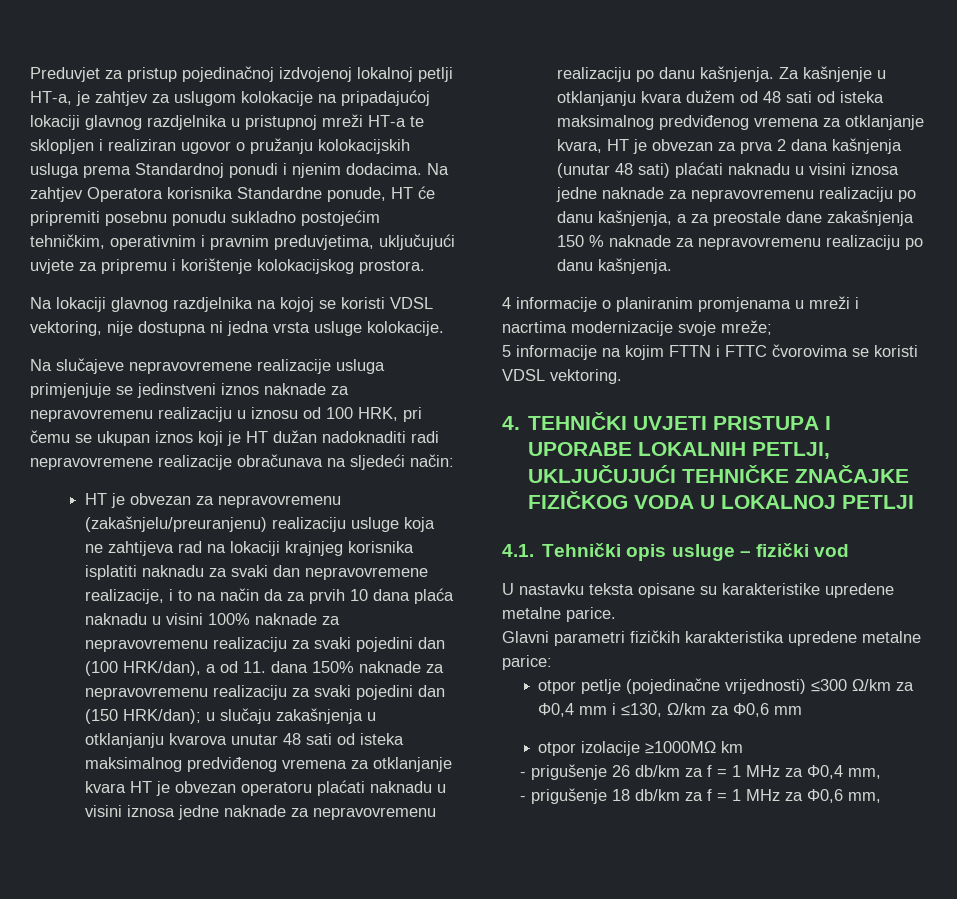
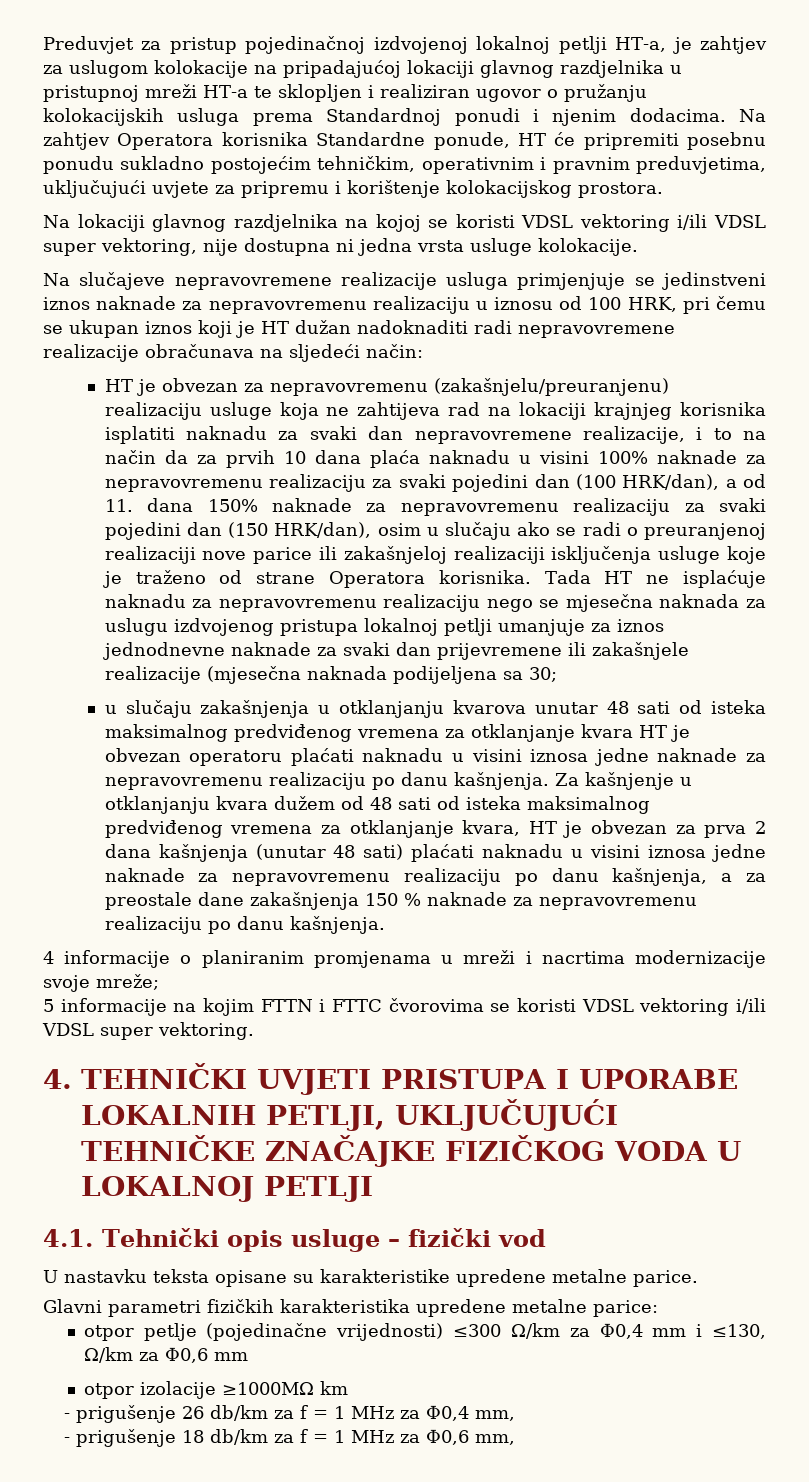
- Na lokaciji glavnog razdjelnika na kojoj se koristi VDSL vektoring, nije dostupna ni jedna vrsta usluge kolokacije.
+ Na lokaciji glavnog razdjelnika na kojoj se koristi VDSL vektoring i/ili VDSL super vektoring, nije dostupna ni jedna vrsta usluge kolokacije.
- HT je obvezan za nepravovremenu (zakašnjelu/preuranjenu) realizaciju usluge koja ne zahtijeva rad na lokaciji krajnjeg korisnika isplatiti naknadu za svaki dan nepravovremene realizacije, i to na način da za prvih 10 dana plaća naknadu u visini 100% naknade za nepravovremenu realizaciju za svaki pojedini dan (100 HRK/dan), a od 11. dana 150% naknade za nepravovremenu realizaciju za svaki pojedini dan (150 HRK/dan); u slučaju zakašnjenja u otklanjanju kvarova unutar 48 sati od isteka maksimalnog predviđenog vremena za otklanjanje kvara HT je obvezan operatoru plaćati naknadu u visini iznosa jedne naknade za nepravovremenu realizaciju po danu kašnjenja.
+ HT je obvezan za nepravovremenu (zakašnjelu/preuranjenu) realizaciju usluge koja ne zahtijeva rad na lokaciji krajnjeg korisnika isplatiti naknadu za svaki dan nepravovremene realizacije, i to na način da za prvih 10 dana plaća naknadu u visini 100% naknade za nepravovremenu realizaciju za svaki pojedini dan (100 HRK/dan), a od 11. dana 150% naknade za nepravovremenu realizaciju za svaki pojedini dan (150 HRK/dan), osim u slučaju ako se radi o preuranjenoj realizaciji nove parice ili zakašnjeloj realizaciji isključenja usluge koje je traženo od strane Operatora korisnika. Tada HT ne isplaćuje naknadu za nepravovremenu realizaciju nego se mjesečna naknada za uslugu izdvojenog pristupa lokalnoj petlji umanjuje za iznos jednodnevne naknade za svaki dan prijevremene ili zakašnjele realizacije (mjesečna naknada podijeljena sa 30;
+ u slučaju zakašnjenja u otklanjanju kvarova unutar 48 sati od isteka maksimalnog predviđenog vremena za otklanjanje kvara HT je obvezan operatoru plaćati naknadu u visini iznosa jedne naknade za nepravovremenu realizaciju po danu kašnjenja.
- 5 informacije na kojim FTTN i FTTC čvorovima se koristi VDSL vektoring.
+ 5 informacije na kojim FTTN i FTTC čvorovima se koristi VDSL vektoring i/ili VDSL super vektoring.

